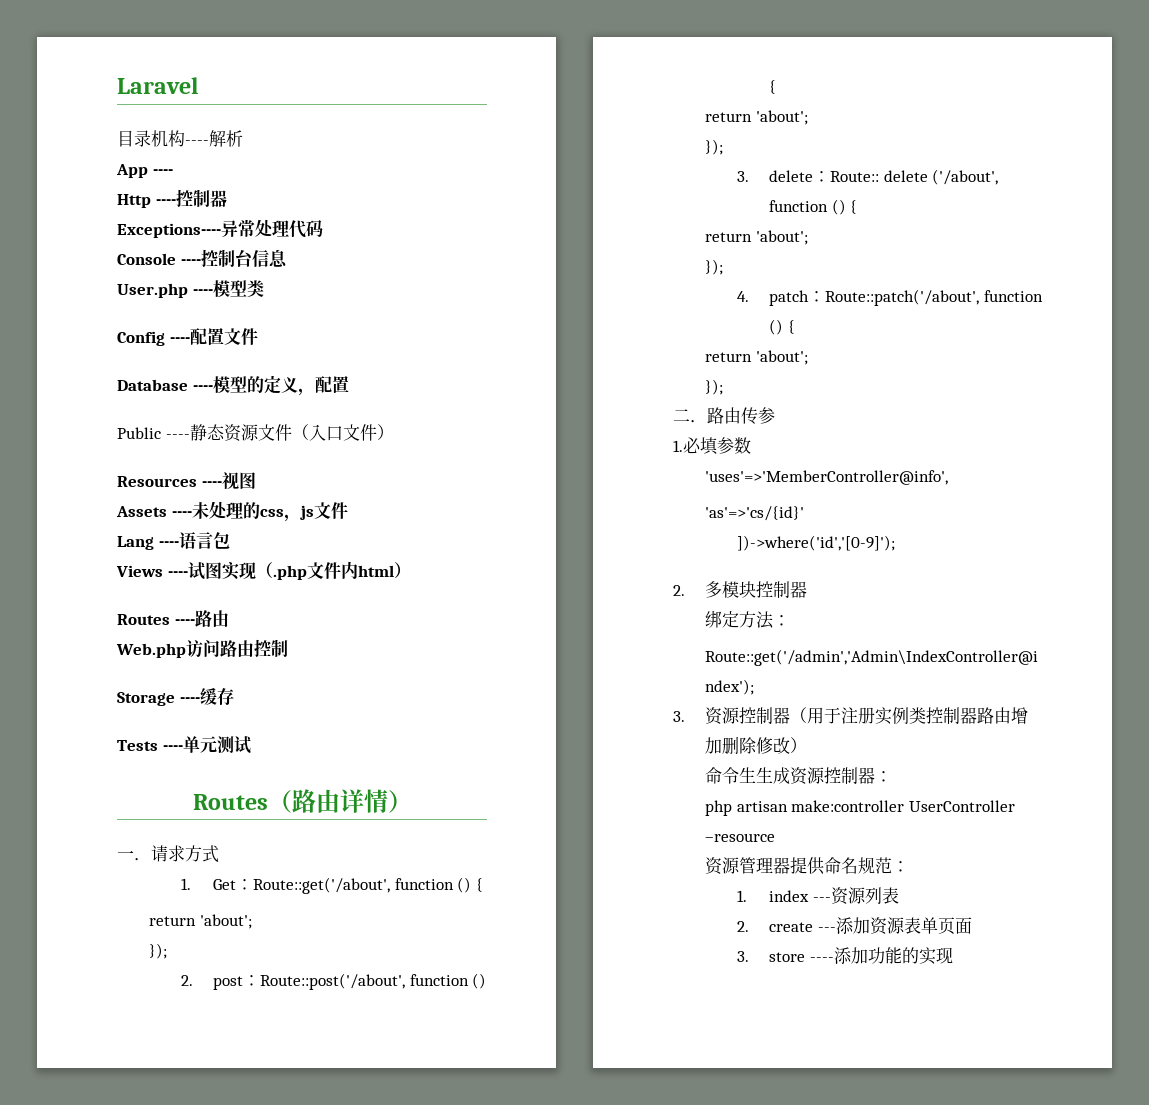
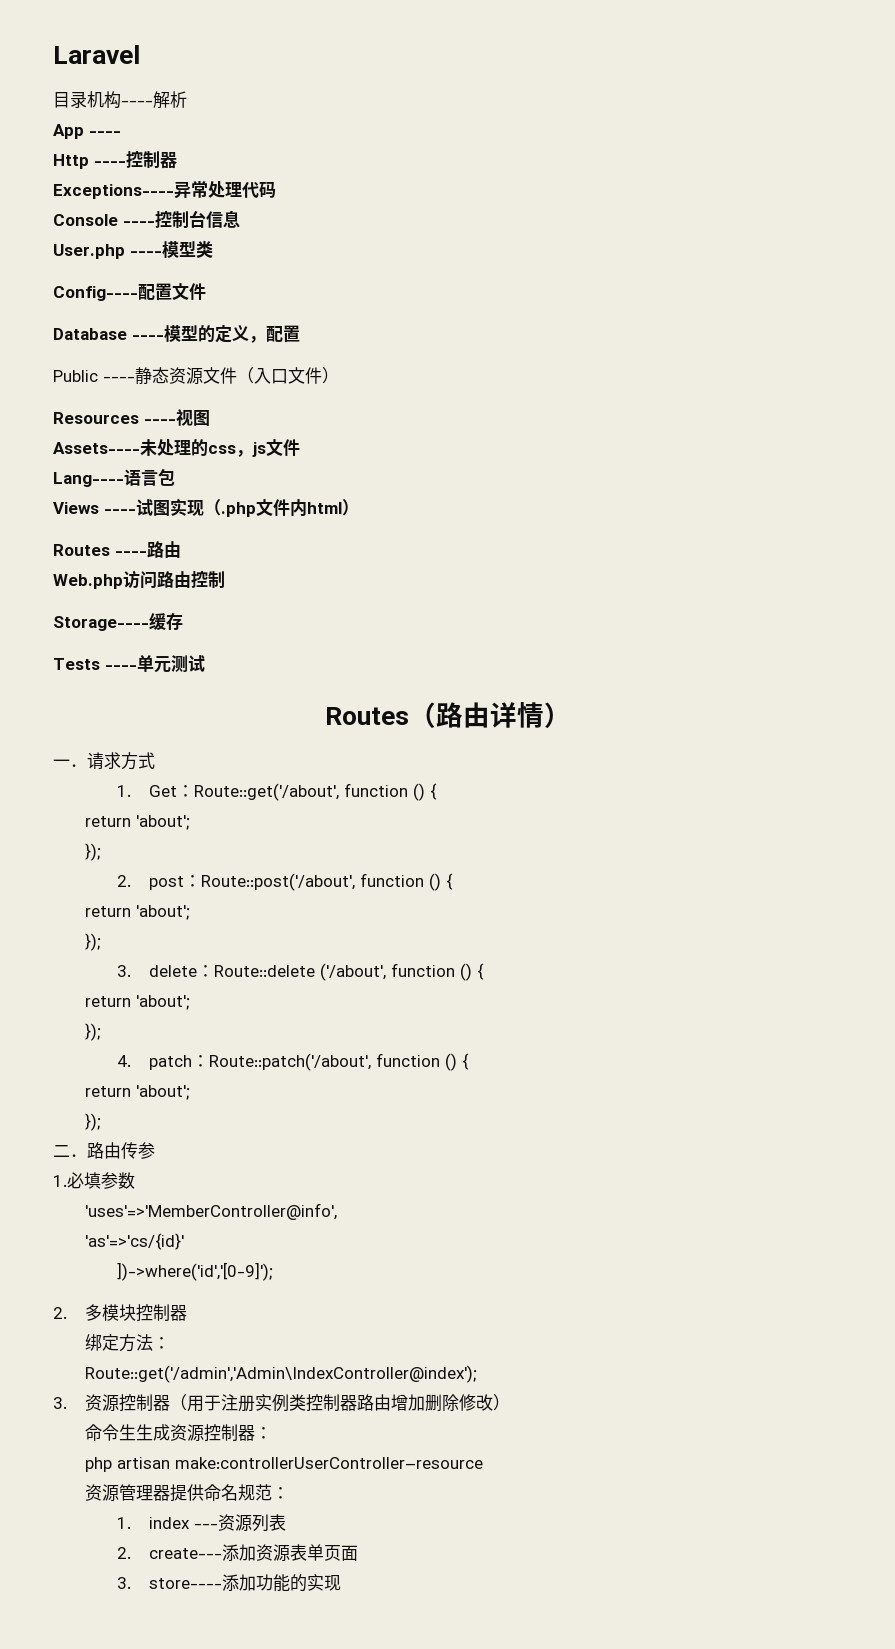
- Config ----配置文件
+ Config----配置文件
- Assets ----未处理的css，js文件
+ Assets----未处理的css，js文件
- Lang ----语言包
+ Lang----语言包
- Storage ----缓存
+ Storage----缓存
- 3. delete：Route:: delete ('/about', function () {
+ 3. delete：Route::delete ('/about', function () {
- php artisan make:controller UserController –resource
+ php artisan make:controllerUserController–resource
- 2. create ---添加资源表单页面
+ 2. create---添加资源表单页面
- 3. store ----添加功能的实现
+ 3. store----添加功能的实现

